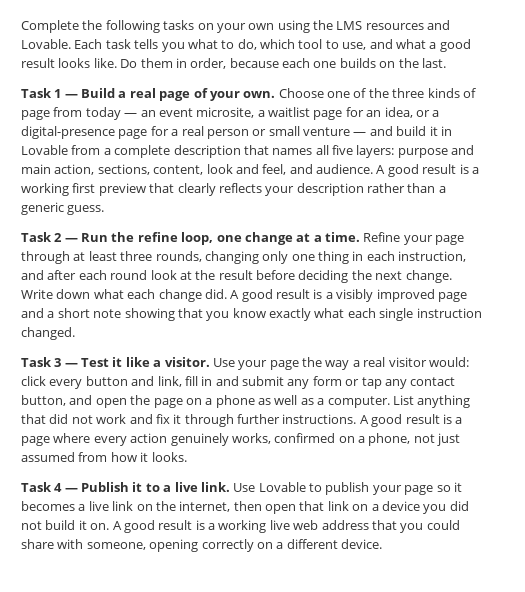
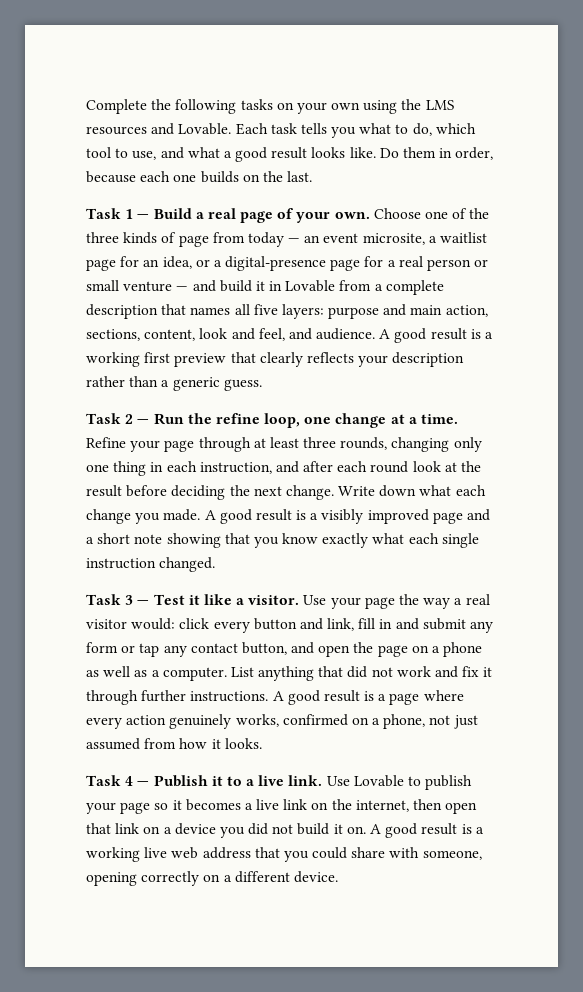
- Write down what each change did.
+ Write down what each change you made.

